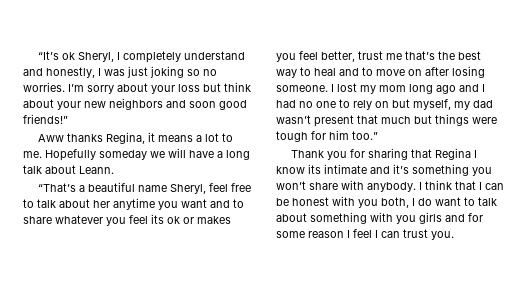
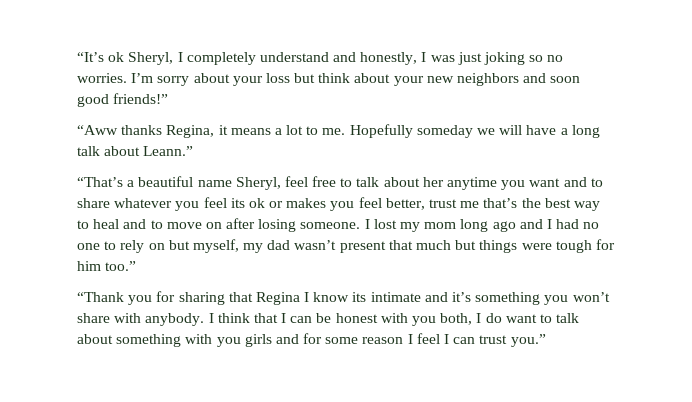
- Aww thanks Regina, it means a lot to me.
+ “Aww thanks Regina, it means a lot to me.
- Hopefully someday we will have a long talk about Leann.
+ Hopefully someday we will have a long talk about Leann.”
- Thank you for sharing that Regina I know its intimate and it’s something you won’t share with anybody.
+ “Thank you for sharing that Regina I know its intimate and it’s something you won’t share with anybody.
- I think that I can be honest with you both, I do want to talk about something with you girls and for some reason I feel I can trust you.
+ I think that I can be honest with you both, I do want to talk about something with you girls and for some reason I feel I can trust you.”

